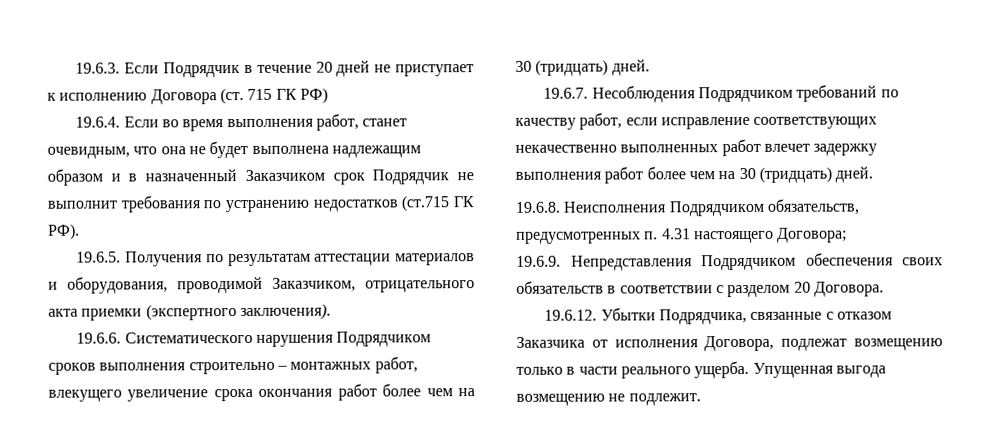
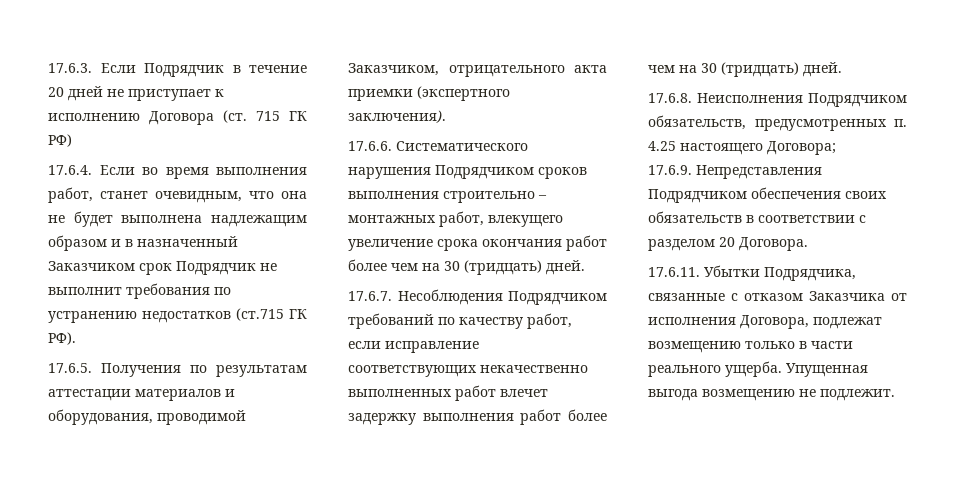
- 19.6.3. Если Подрядчик в течение 20 дней не приступает к исполнению Договора (ст. 715 ГК РФ)
+ 17.6.3. Если Подрядчик в течение 20 дней не приступает к исполнению Договора (ст. 715 ГК РФ)
- 19.6.4. Если во время выполнения работ, станет очевидным, что она не будет выполнена надлежащим образом и в назначенный Заказчиком срок Подрядчик не выполнит требования по устранению недостатков (ст.715 ГК РФ).
+ 17.6.4. Если во время выполнения работ, станет очевидным, что она не будет выполнена надлежащим образом и в назначенный Заказчиком срок Подрядчик не выполнит требования по устранению недостатков (ст.715 ГК РФ).
- 19.6.5. Получения по результатам аттестации материалов и оборудования, проводимой Заказчиком, отрицательного акта приемки (экспертного заключения).
+ 17.6.5. Получения по результатам аттестации материалов и оборудования, проводимой Заказчиком, отрицательного акта приемки (экспертного заключения).
- 19.6.6. Систематического нарушения Подрядчиком сроков выполнения строительно – монтажных работ, влекущего увеличение срока окончания работ более чем на 30 (тридцать) дней.
+ 17.6.6. Систематического нарушения Подрядчиком сроков выполнения строительно – монтажных работ, влекущего увеличение срока окончания работ более чем на 30 (тридцать) дней.
- 19.6.7. Несоблюдения Подрядчиком требований по качеству работ, если исправление соответствующих некачественно выполненных работ влечет задержку выполнения работ более чем на 30 (тридцать) дней.
+ 17.6.7. Несоблюдения Подрядчиком требований по качеству работ, если исправление соответствующих некачественно выполненных работ влечет задержку выполнения работ более чем на 30 (тридцать) дней.
- 19.6.8. Неисполнения Подрядчиком обязательств, предусмотренных п. 4.31 настоящего Договора;
+ 17.6.8. Неисполнения Подрядчиком обязательств, предусмотренных п. 4.25 настоящего Договора;
- 19.6.9. Непредставления Подрядчиком обеспечения своих обязательств в соответствии с разделом 20 Договора.
+ 17.6.9. Непредставления Подрядчиком обеспечения своих обязательств в соответствии с разделом 20 Договора.
- 19.6.12. Убытки Подрядчика, связанные с отказом Заказчика от исполнения Договора, подлежат возмещению только в части реального ущерба.
+ 17.6.11. Убытки Подрядчика, связанные с отказом Заказчика от исполнения Договора, подлежат возмещению только в части реального ущерба.

